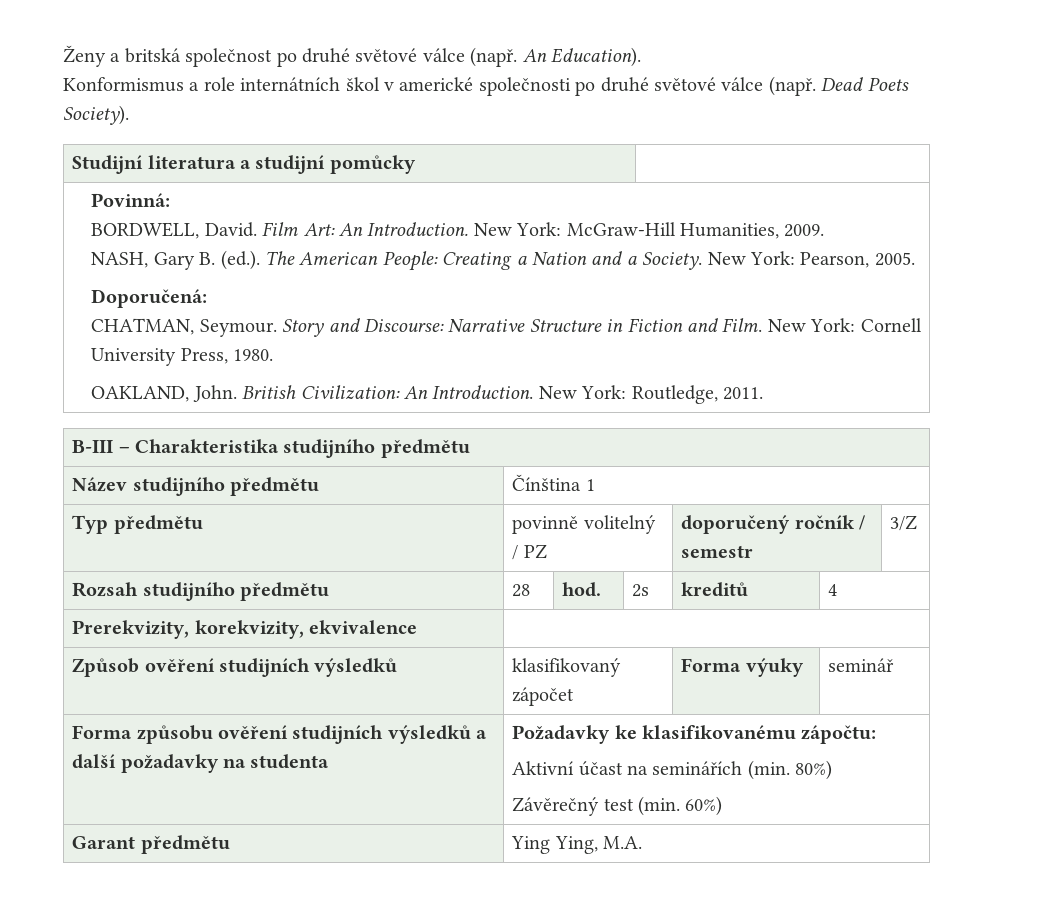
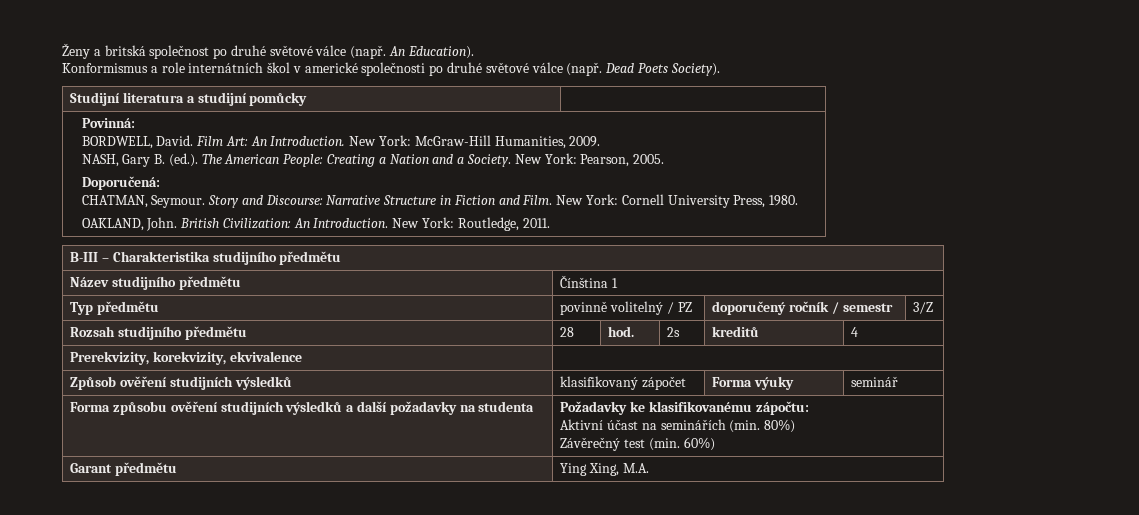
- Garant předmětu | Ying Ying, M.A.
+ Garant předmětu | Ying Xing, M.A.

